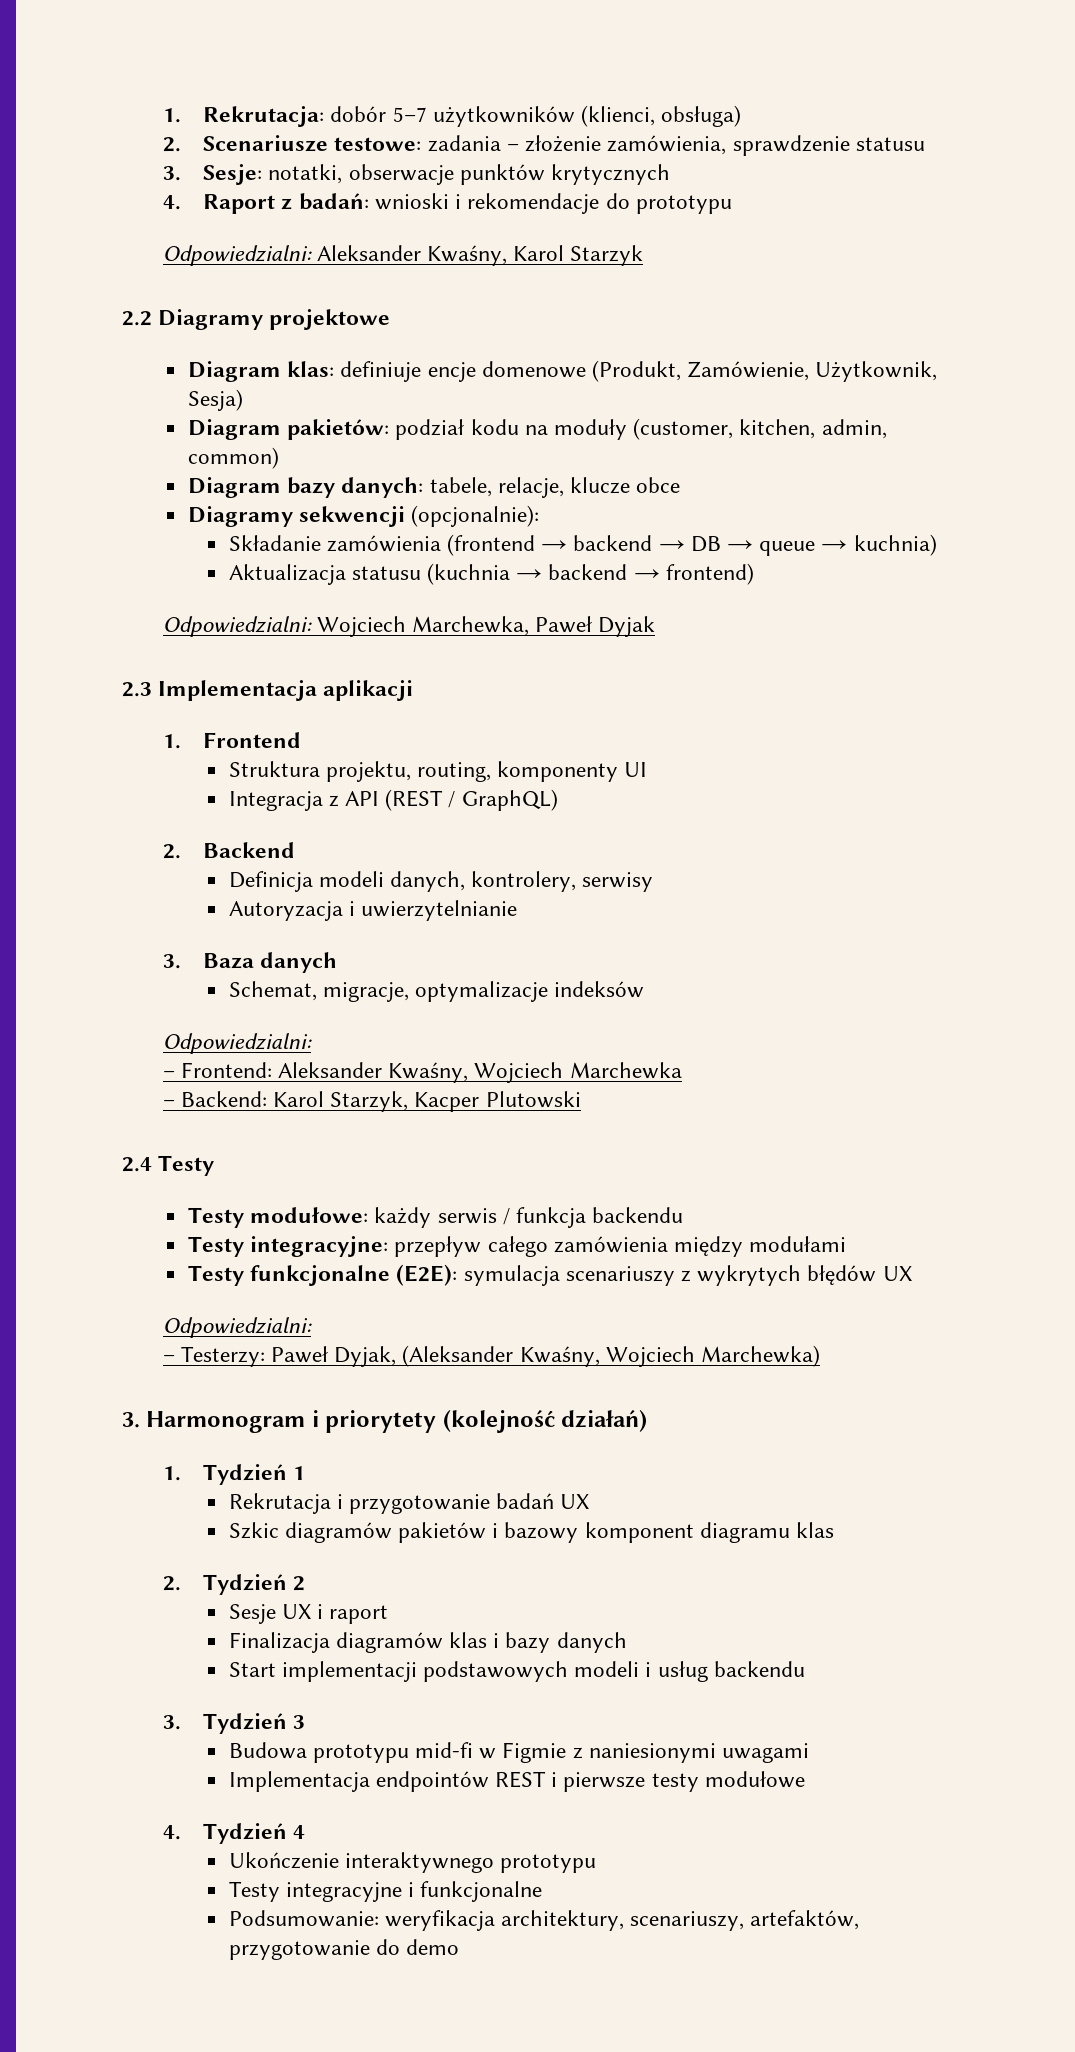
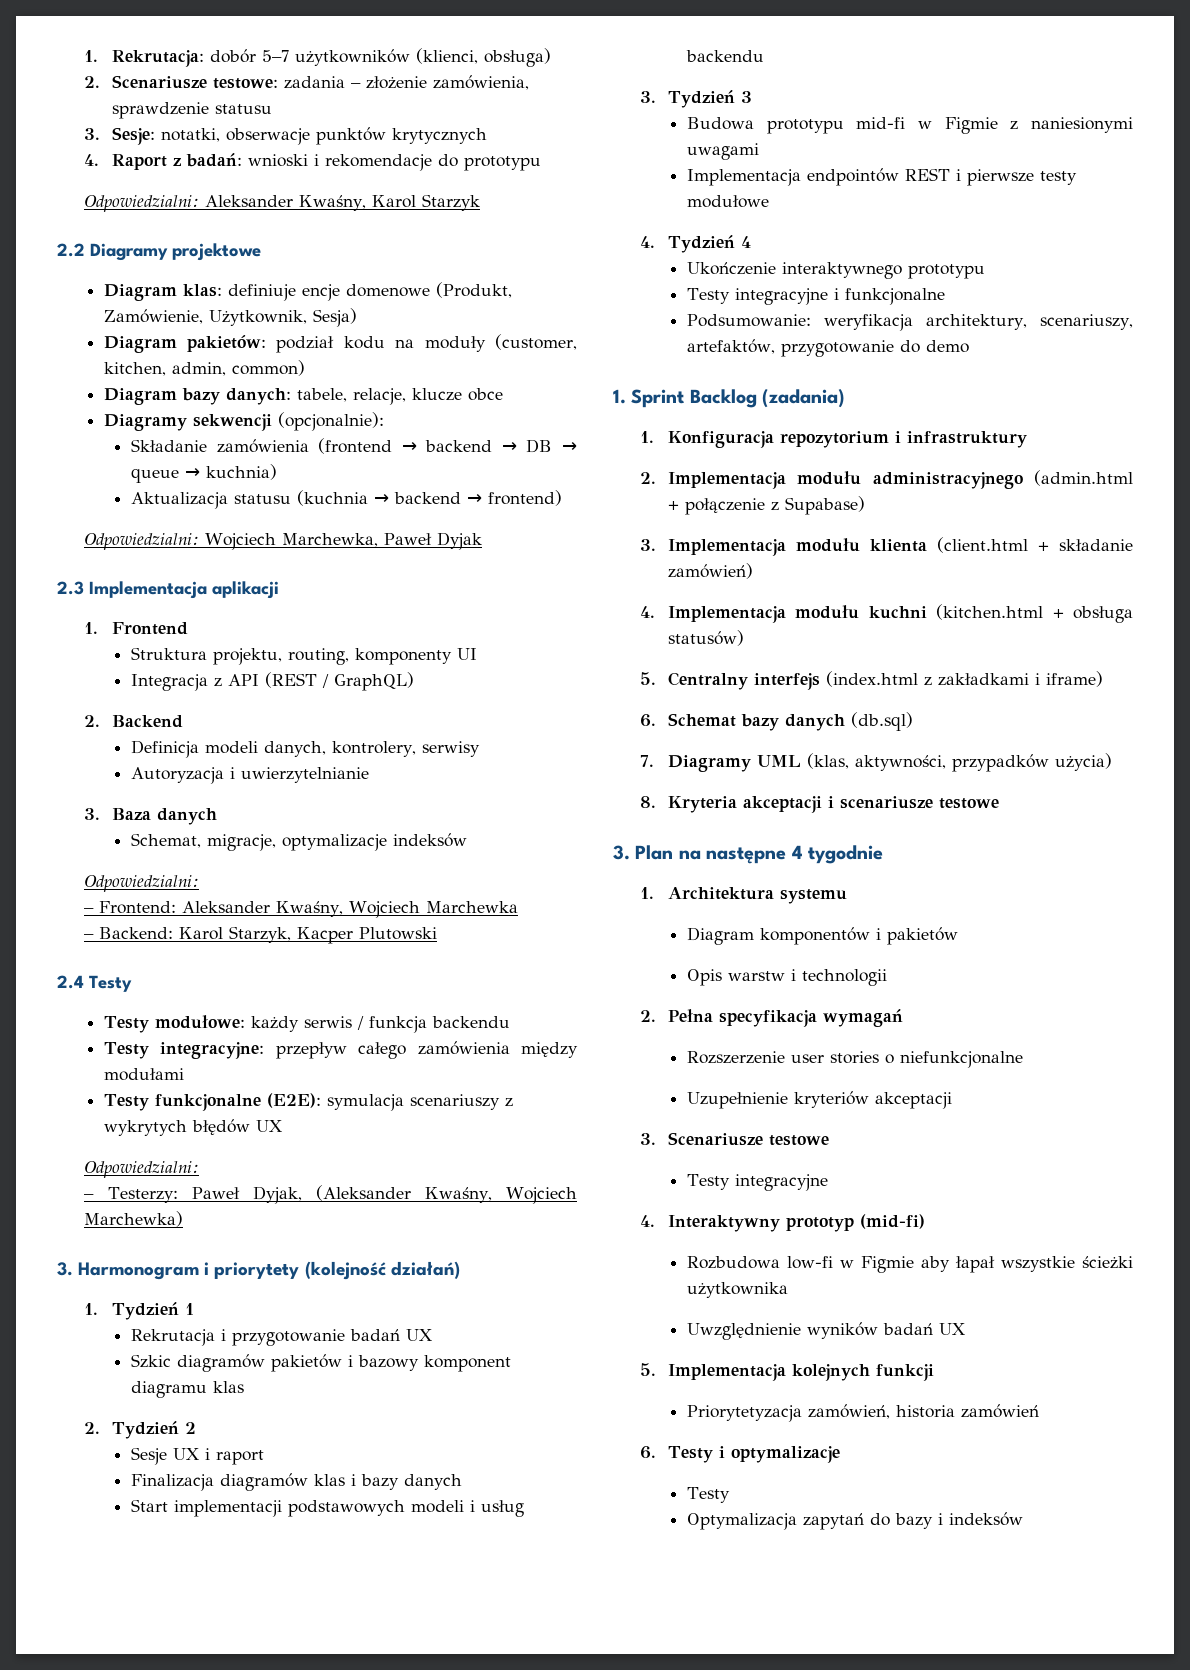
+ 1. Sprint Backlog (zadania)
+ 1. Konfiguracja repozytorium i infrastruktury
+ 2. Implementacja modułu administracyjnego (admin.html + połączenie z Supabase)
+ 3. Implementacja modułu klienta (client.html + składanie zamówień)
+ 4. Implementacja modułu kuchni (kitchen.html + obsługa statusów)
+ 5. Centralny interfejs (index.html z zakładkami i iframe)
+ 6. Schemat bazy danych (db.sql)
+ 7. Diagramy UML (klas, aktywności, przypadków użycia)
+ 8. Kryteria akceptacji i scenariusze testowe
+ 3. Plan na następne 4 tygodnie
+ 1. Architektura systemu
+ Diagram komponentów i pakietów
+ Opis warstw i technologii
+ 2. Pełna specyfikacja wymagań
+ Rozszerzenie user stories o niefunkcjonalne
+ Uzupełnienie kryteriów akceptacji
+ 3. Scenariusze testowe
+ Testy integracyjne
+ 4. Interaktywny prototyp (mid-fi)
+ Rozbudowa low-fi w Figmie aby łapał wszystkie ścieżki użytkownika
+ Uwzględnienie wyników badań UX
+ 5. Implementacja kolejnych funkcji
+ Priorytetyzacja zamówień, historia zamówień
+ 6. Testy i optymalizacje
+ Testy
+ Optymalizacja zapytań do bazy i indeksów

